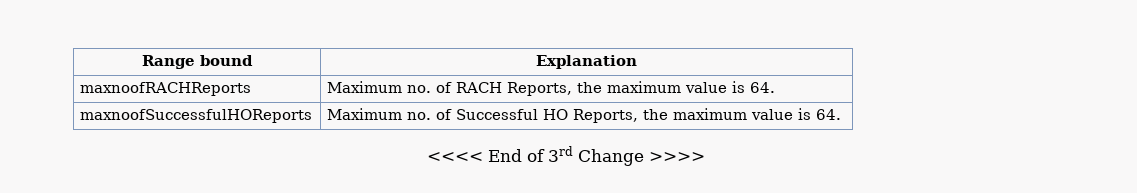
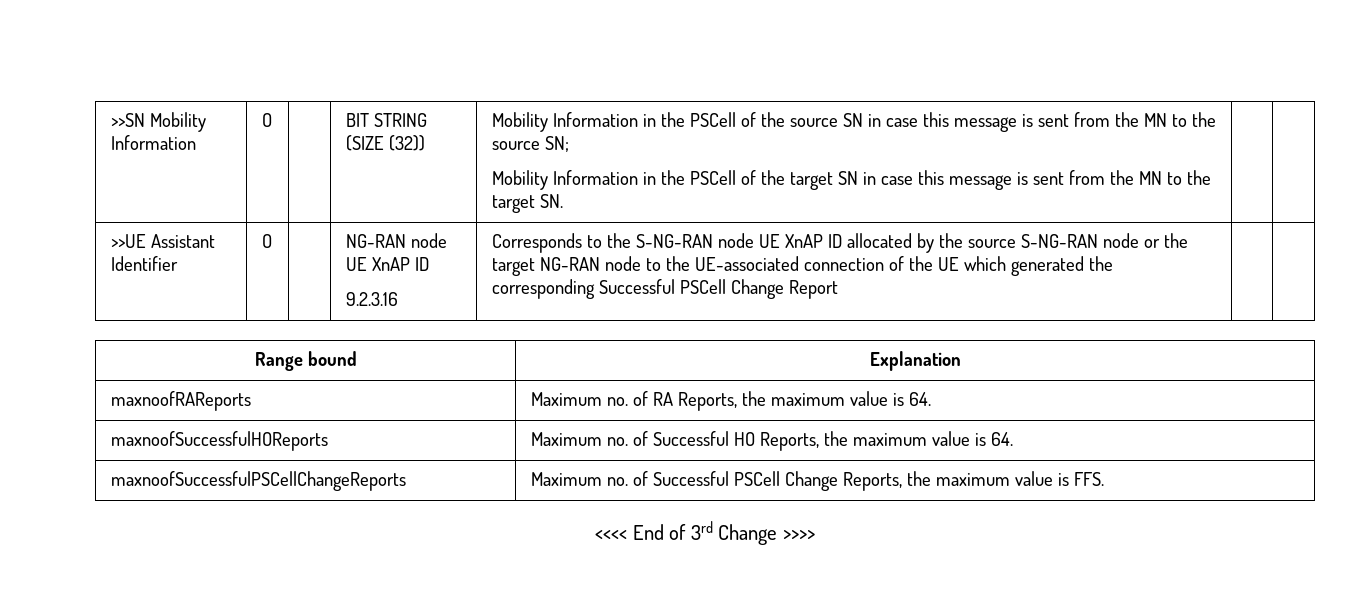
+ >>SN Mobility Information | O | | BIT STRING (SIZE (32)) | Mobility Information in the PSCell of the source SN in case this message is sent from the MN to the source SN;
+ Mobility Information in the PSCell of the target SN in case this message is sent from the MN to the target SN. | |
+ >>UE Assistant Identifier | O | | NG-RAN node UE XnAP ID
+ 9.2.3.16 | Corresponds to the S-NG-RAN node UE XnAP ID allocated by the source S-NG-RAN node or the target NG-RAN node to the UE-associated connection of the UE which generated the corresponding Successful PSCell Change Report
- maxnoofRACHReports | Maximum no. of RACH Reports, the maximum value is 64.
+ maxnoofRAReports | Maximum no. of RA Reports, the maximum value is 64.
+ maxnoofSuccessfulPSCellChangeReports | Maximum no. of Successful PSCell Change Reports, the maximum value is FFS.

